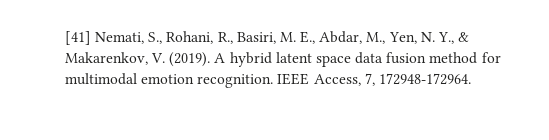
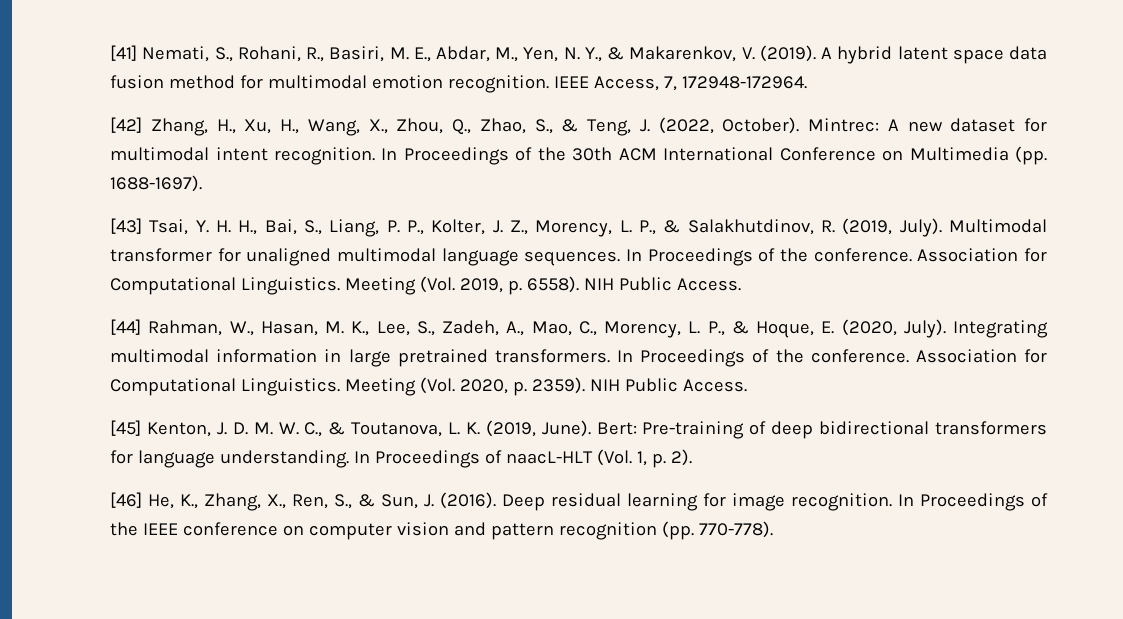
+ [42] Zhang, H., Xu, H., Wang, X., Zhou, Q., Zhao, S., & Teng, J. (2022, October). Mintrec: A new dataset for multimodal intent recognition. In Proceedings of the 30th ACM International Conference on Multimedia (pp. 1688-1697).
+ [43] Tsai, Y. H. H., Bai, S., Liang, P. P., Kolter, J. Z., Morency, L. P., & Salakhutdinov, R. (2019, July). Multimodal transformer for unaligned multimodal language sequences. In Proceedings of the conference. Association for Computational Linguistics. Meeting (Vol. 2019, p. 6558). NIH Public Access.
+ [44] Rahman, W., Hasan, M. K., Lee, S., Zadeh, A., Mao, C., Morency, L. P., & Hoque, E. (2020, July). Integrating multimodal information in large pretrained transformers. In Proceedings of the conference. Association for Computational Linguistics. Meeting (Vol. 2020, p. 2359). NIH Public Access.
+ [45] Kenton, J. D. M. W. C., & Toutanova, L. K. (2019, June). Bert: Pre-training of deep bidirectional transformers for language understanding. In Proceedings of naacL-HLT (Vol. 1, p. 2).
+ [46] He, K., Zhang, X., Ren, S., & Sun, J. (2016). Deep residual learning for image recognition. In Proceedings of the IEEE conference on computer vision and pattern recognition (pp. 770-778).

